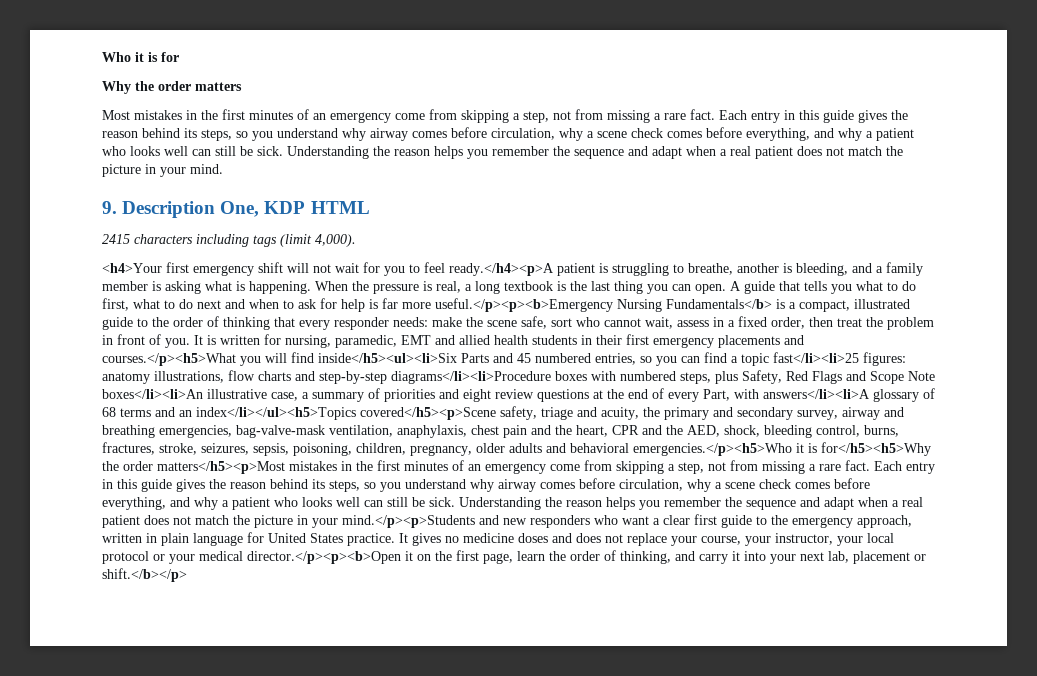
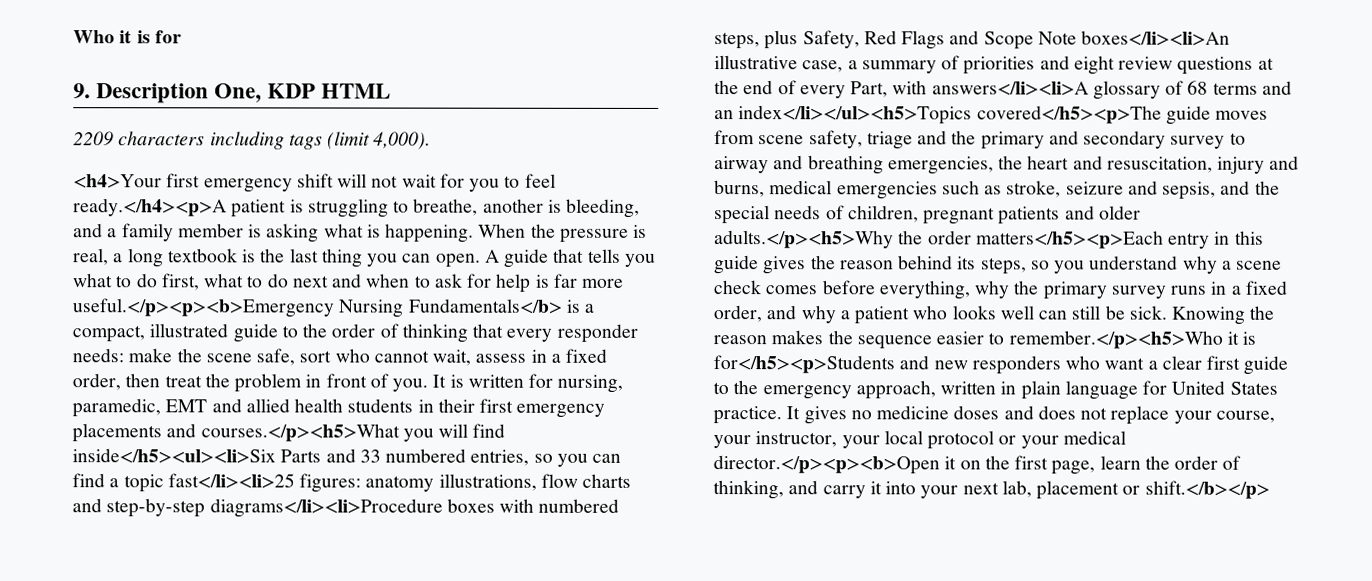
- Why the order matters
- Most mistakes in the first minutes of an emergency come from skipping a step, not from missing a rare fact. Each entry in this guide gives the reason behind its steps, so you understand why airway comes before circulation, why a scene check comes before everything, and why a patient who looks well can still be sick. Understanding the reason helps you remember the sequence and adapt when a real patient does not match the picture in your mind.
- 2415 characters including tags (limit 4,000).
+ 2209 characters including tags (limit 4,000).
- It is written for nursing, paramedic, EMT and allied health students in their first emergency placements and courses.</p><h5>What you will find inside</h5><ul><li>Six Parts and 45 numbered entries, so you can find a topic fast</li><li>25 figures:
+ It is written for nursing, paramedic, EMT and allied health students in their first emergency placements and courses.</p><h5>What you will find inside</h5><ul><li>Six Parts and 33 numbered entries, so you can find a topic fast</li><li>25 figures:
- anatomy illustrations, flow charts and step-by-step diagrams</li><li>Procedure boxes with numbered steps, plus Safety, Red Flags and Scope Note boxes</li><li>An illustrative case, a summary of priorities and eight review questions at the end of every Part, with answers</li><li>A glossary of 68 terms and an index</li></ul><h5>Topics covered</h5><p>Scene safety, triage and acuity, the primary and secondary survey, airway and breathing emergencies, bag-valve-mask ventilation, anaphylaxis, chest pain and the heart, CPR and the AED, shock, bleeding control, burns, fractures, stroke, seizures, sepsis, poisoning, children, pregnancy, older adults and behavioral emergencies.</p><h5>Who it is for</h5><h5>Why the order matters</h5><p>Most mistakes in the first minutes of an emergency come from skipping a step, not from missing a rare fact. Each entry in this guide gives the reason behind its steps, so you understand why airway comes before circulation, why a scene check comes before everything, and why a patient who looks well can still be sick.
+ anatomy illustrations, flow charts and step-by-step diagrams</li><li>Procedure boxes with numbered steps, plus Safety, Red Flags and Scope Note boxes</li><li>An illustrative case, a summary of priorities and eight review questions at the end of every Part, with answers</li><li>A glossary of 68 terms and an index</li></ul><h5>Topics covered</h5><p>The guide moves from scene safety, triage and the primary and secondary survey to airway and breathing emergencies, the heart and resuscitation, injury and burns, medical emergencies such as stroke, seizure and sepsis, and the special needs of children, pregnant patients and older adults.</p><h5>Why the order matters</h5><p>Each entry in this guide gives the reason behind its steps, so you understand why a scene check comes before everything, why the primary survey runs in a fixed order, and why a patient who looks well can still be sick.
- Understanding the reason helps you remember the sequence and adapt when a real patient does not match the picture in your mind.</p><p>Students and new responders who want a clear first guide to the emergency approach, written in plain language for United States practice.
+ Knowing the reason makes the sequence easier to remember.</p><h5>Who it is for</h5><p>Students and new responders who want a clear first guide to the emergency approach, written in plain language for United States practice.

